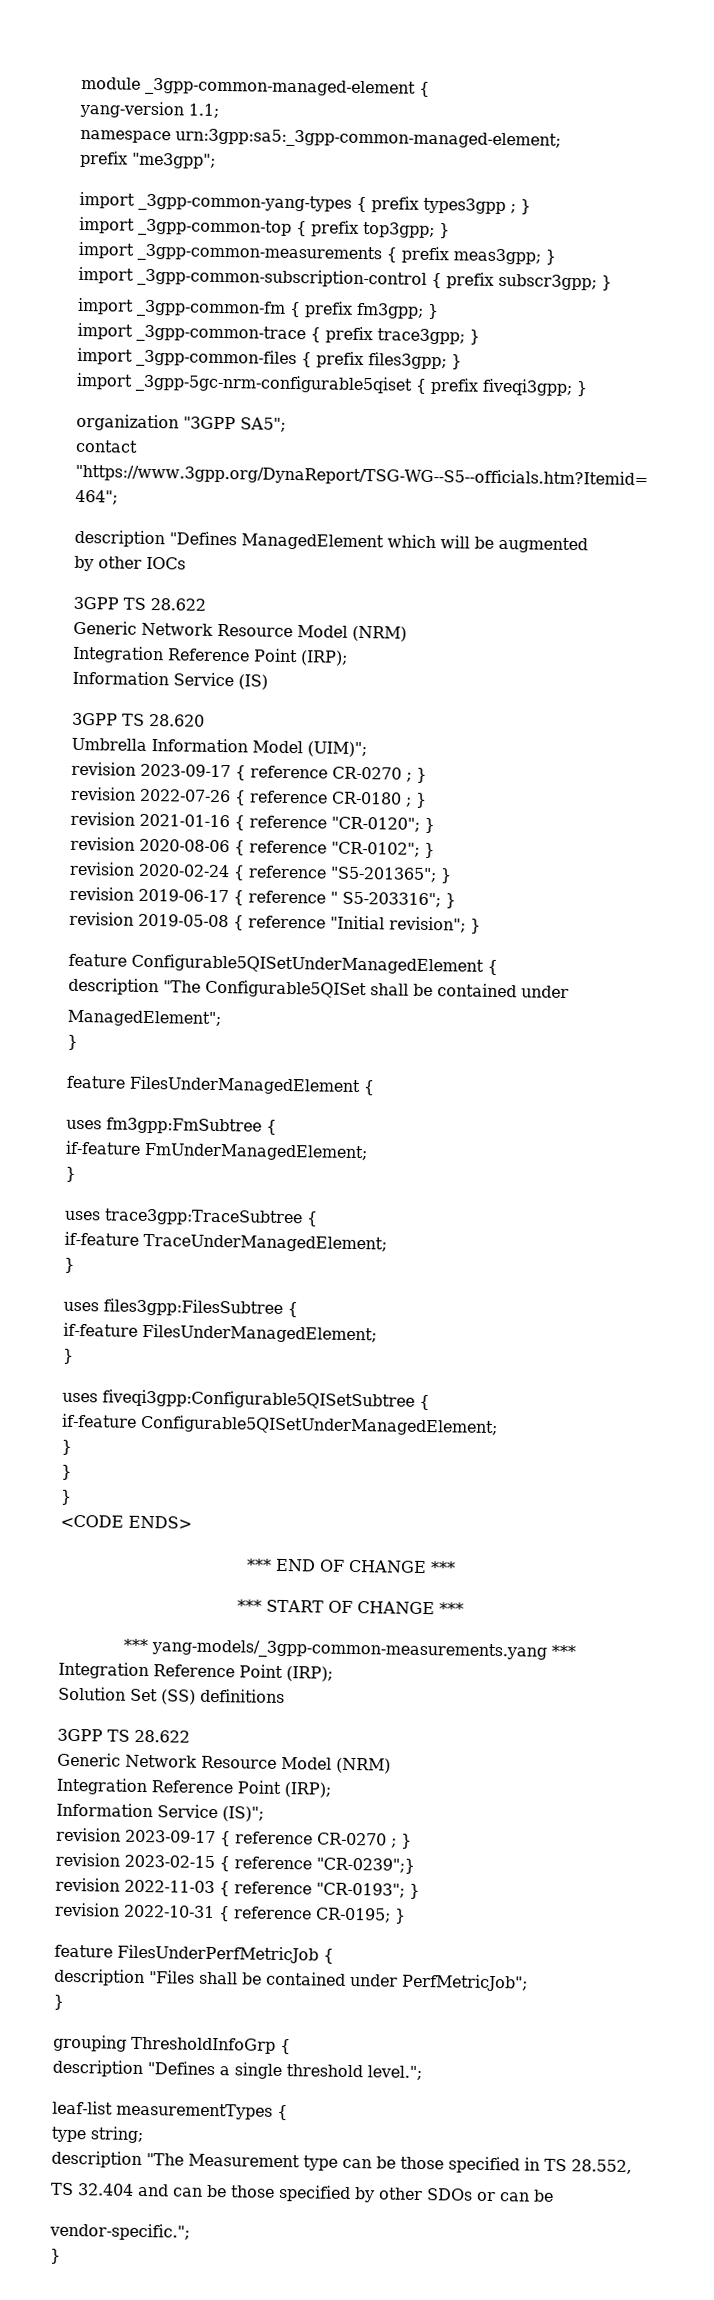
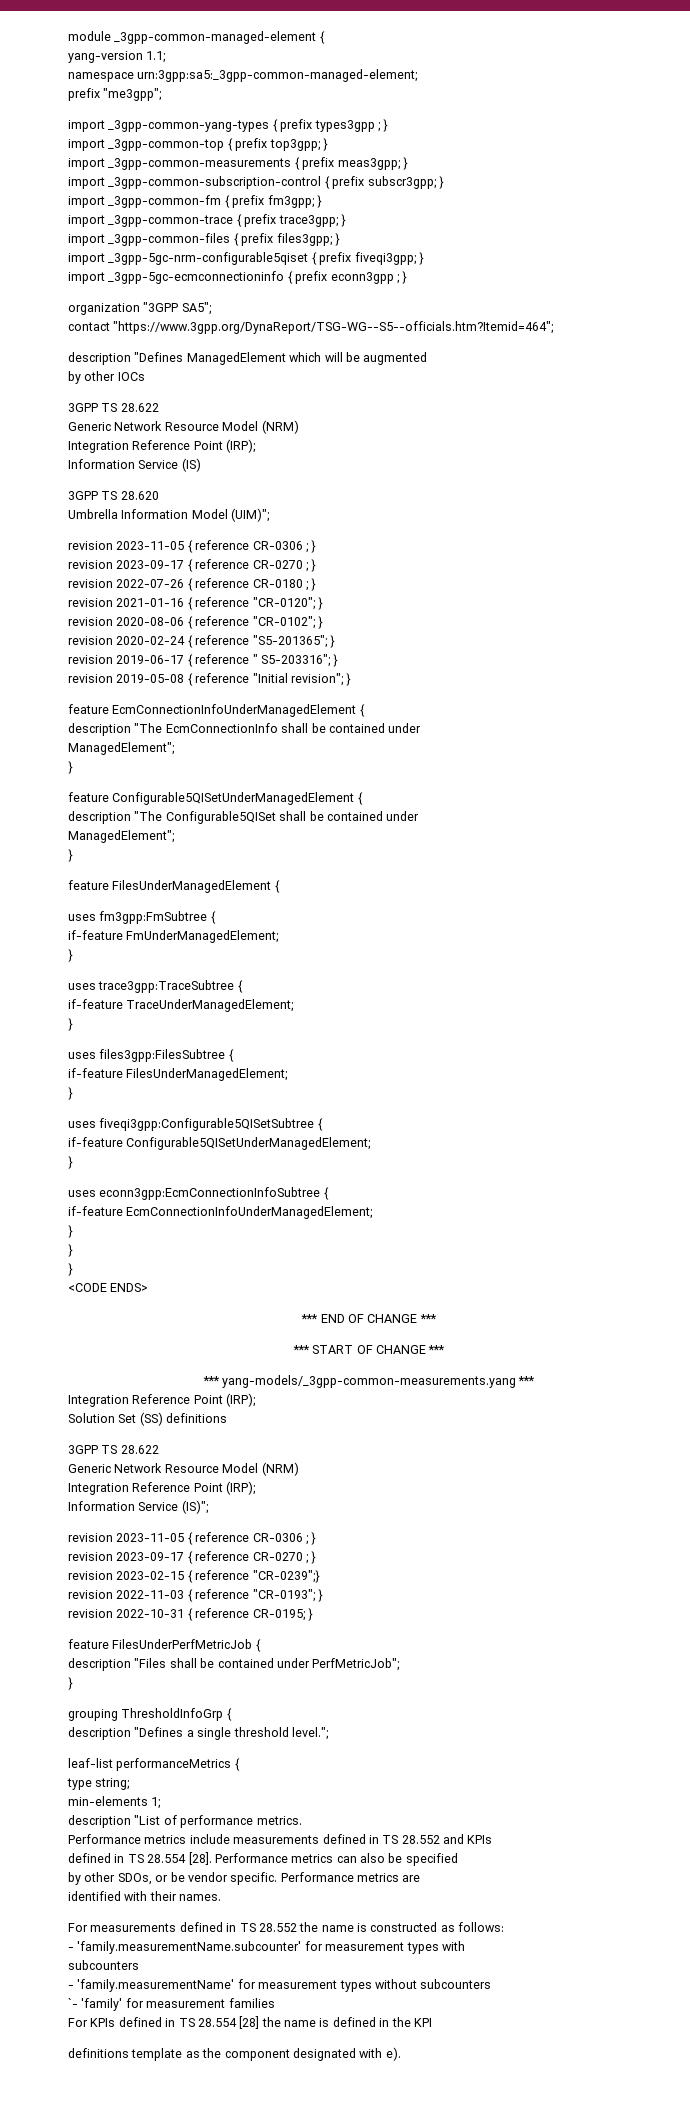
+ import _3gpp-5gc-ecmconnectioninfo { prefix econn3gpp ; }
  Umbrella Information Model (UIM)";
+ revision 2023-11-05 { reference CR-0306 ; }
+ feature EcmConnectionInfoUnderManagedElement {
+ description "The EcmConnectionInfo shall be contained under
+ ManagedElement";
+ }
+ uses econn3gpp:EcmConnectionInfoSubtree {
+ if-feature EcmConnectionInfoUnderManagedElement;
+ }
  Information Service (IS)";
+ revision 2023-11-05 { reference CR-0306 ; }
- leaf-list measurementTypes {
+ leaf-list performanceMetrics {
- description "The Measurement type can be those specified in TS 28.552,
- TS 32.404 and can be those specified by other SDOs or can be
- vendor-specific.";
- }
+ min-elements 1;
+ description "List of performance metrics.
+ Performance metrics include measurements defined in TS 28.552 and KPIs
+ defined in TS 28.554 [28]. Performance metrics can also be specified
+ by other SDOs, or be vendor specific. Performance metrics are
+ identified with their names.
+ For measurements defined in TS 28.552 the name is constructed as follows:
+ - 'family.measurementName.subcounter' for measurement types with
+ subcounters
+ - 'family.measurementName' for measurement types without subcounters
+ `- 'family' for measurement families
+ For KPIs defined in TS 28.554 [28] the name is defined in the KPI
+ definitions template as the component designated with e).

